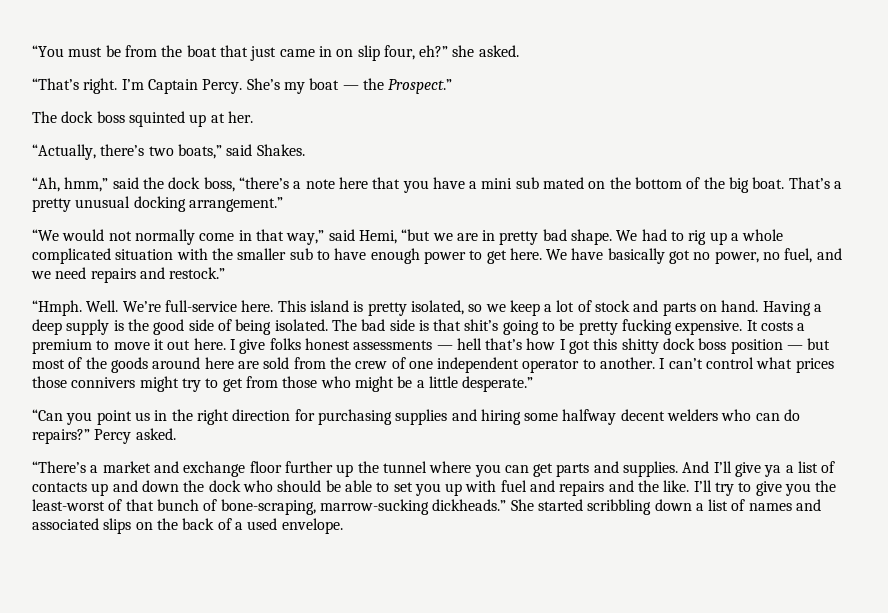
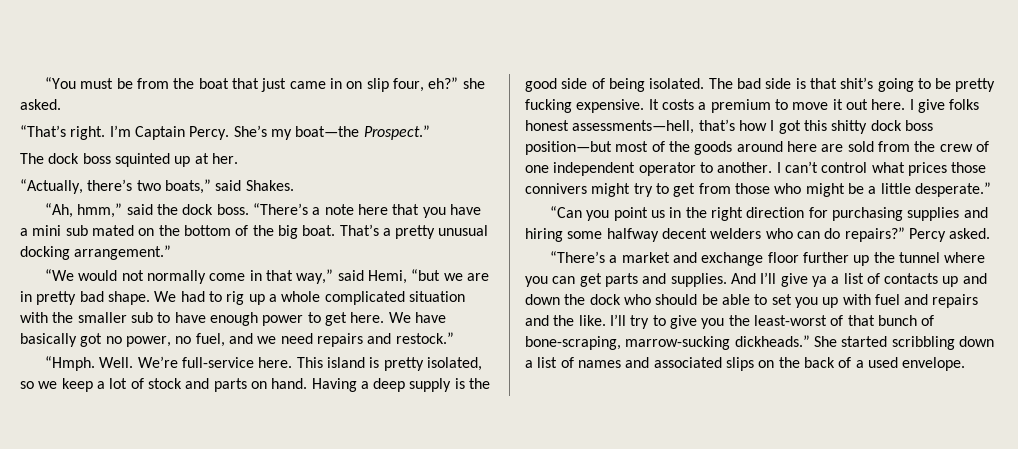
- She’s my boat — the Prospect.”
+ She’s my boat—the Prospect.”
- “Ah, hmm,” said the dock boss, “there’s a note here that you have a mini sub mated on the bottom of the big boat.
+ “Ah, hmm,” said the dock boss. “There’s a note here that you have a mini sub mated on the bottom of the big boat.
- I give folks honest assessments — hell that’s how I got this shitty dock boss position — but most of the goods around here are sold from the crew of one independent operator to another.
+ I give folks honest assessments—hell, that’s how I got this shitty dock boss position—but most of the goods around here are sold from the crew of one independent operator to another.

